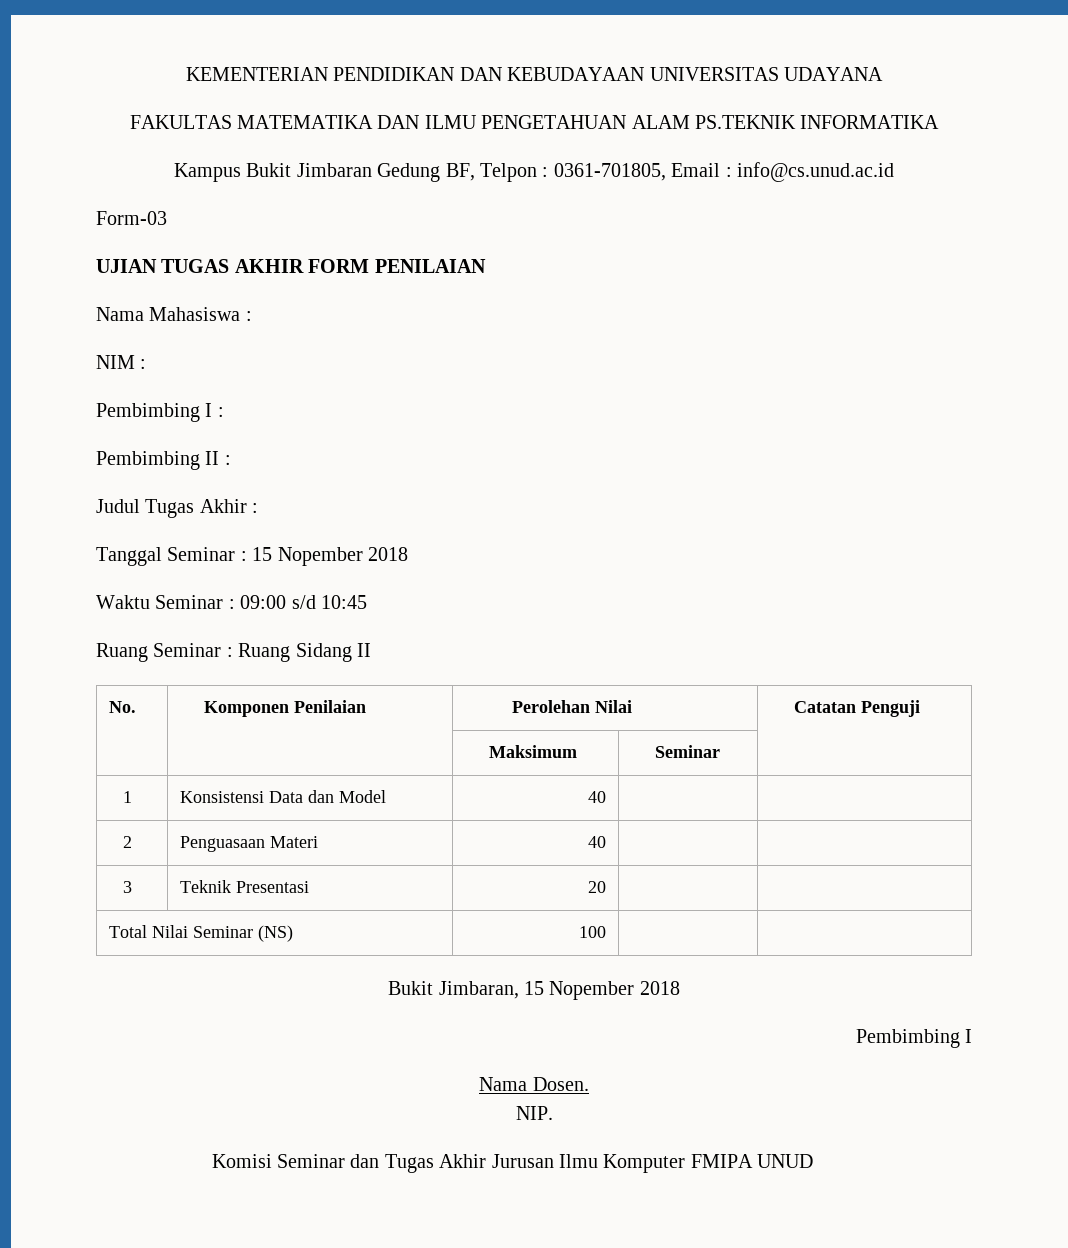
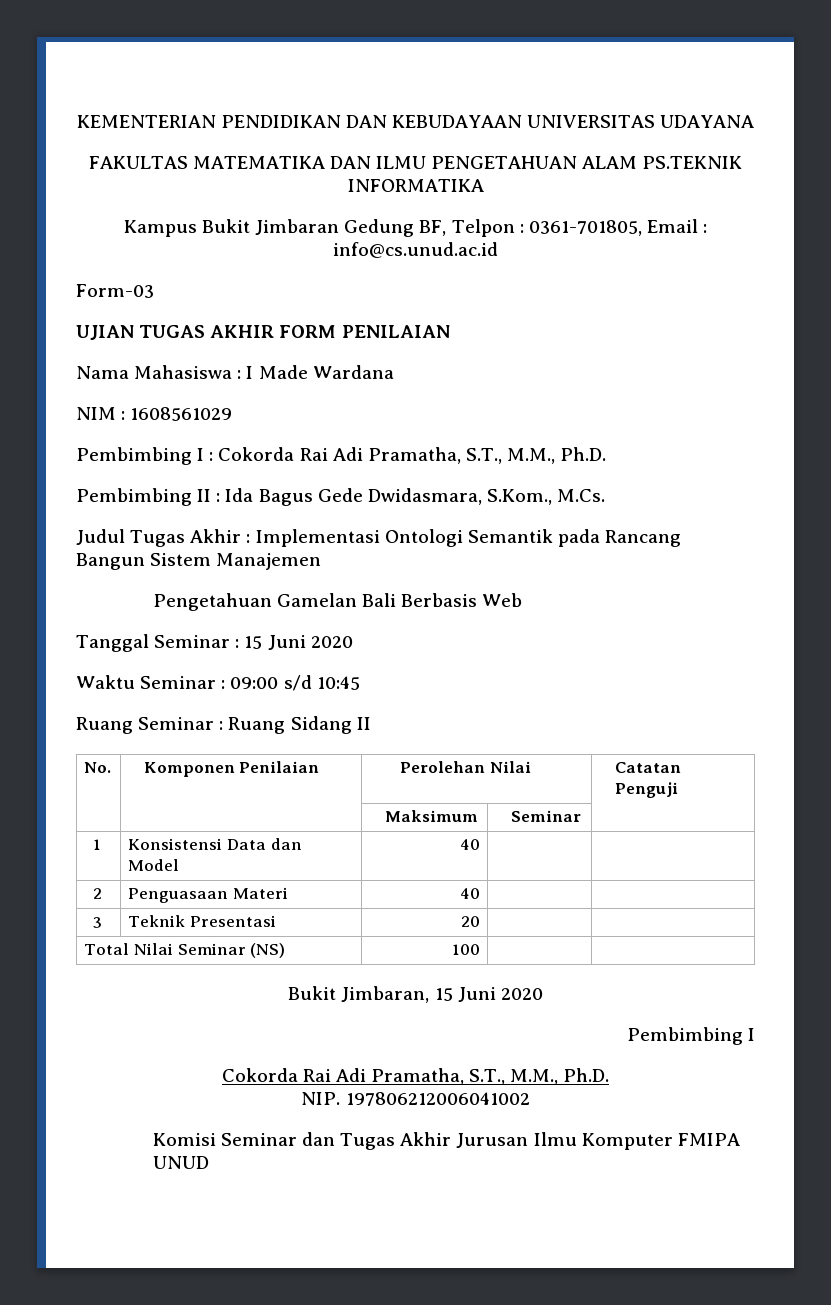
- Nama Mahasiswa :
+ Nama Mahasiswa : I Made Wardana
- NIM :
+ NIM : 1608561029
- Pembimbing I :
- Pembimbing II :
- Judul Tugas Akhir :
+ Pembimbing I : Cokorda Rai Adi Pramatha, S.T., M.M., Ph.D.
+ Pembimbing II : Ida Bagus Gede Dwidasmara, S.Kom., M.Cs.
+ Judul Tugas Akhir : Implementasi Ontologi Semantik pada Rancang Bangun Sistem Manajemen
+ Pengetahuan Gamelan Bali Berbasis Web
- Tanggal Seminar : 15 Nopember 2018
+ Tanggal Seminar : 15 Juni 2020
- Bukit Jimbaran, 15 Nopember 2018
+ Bukit Jimbaran, 15 Juni 2020
  Pembimbing I
- Nama Dosen.
+ Cokorda Rai Adi Pramatha, S.T., M.M., Ph.D.
- NIP.
+ NIP. 197806212006041002

